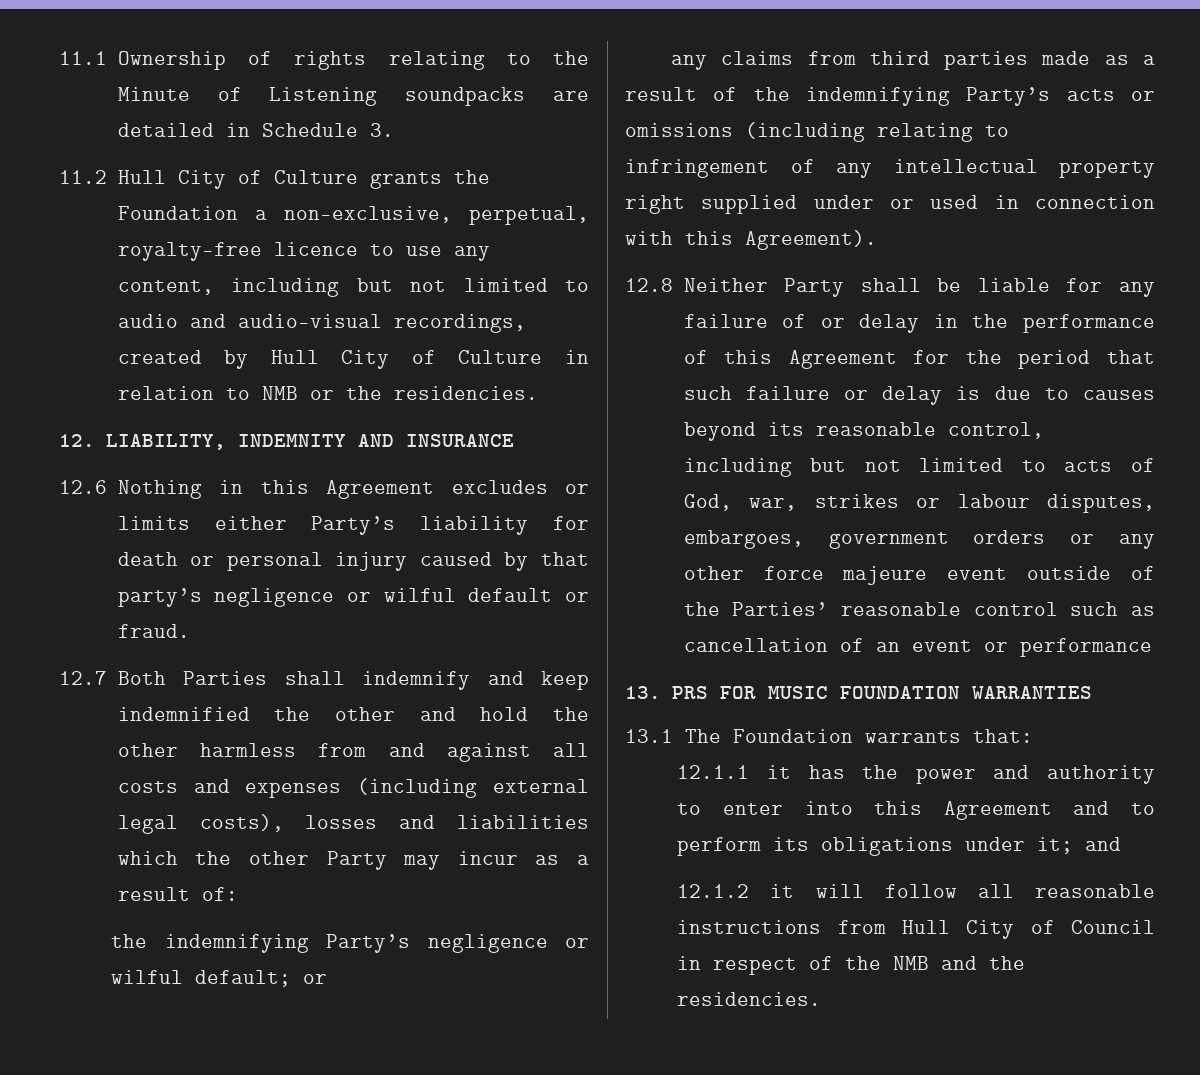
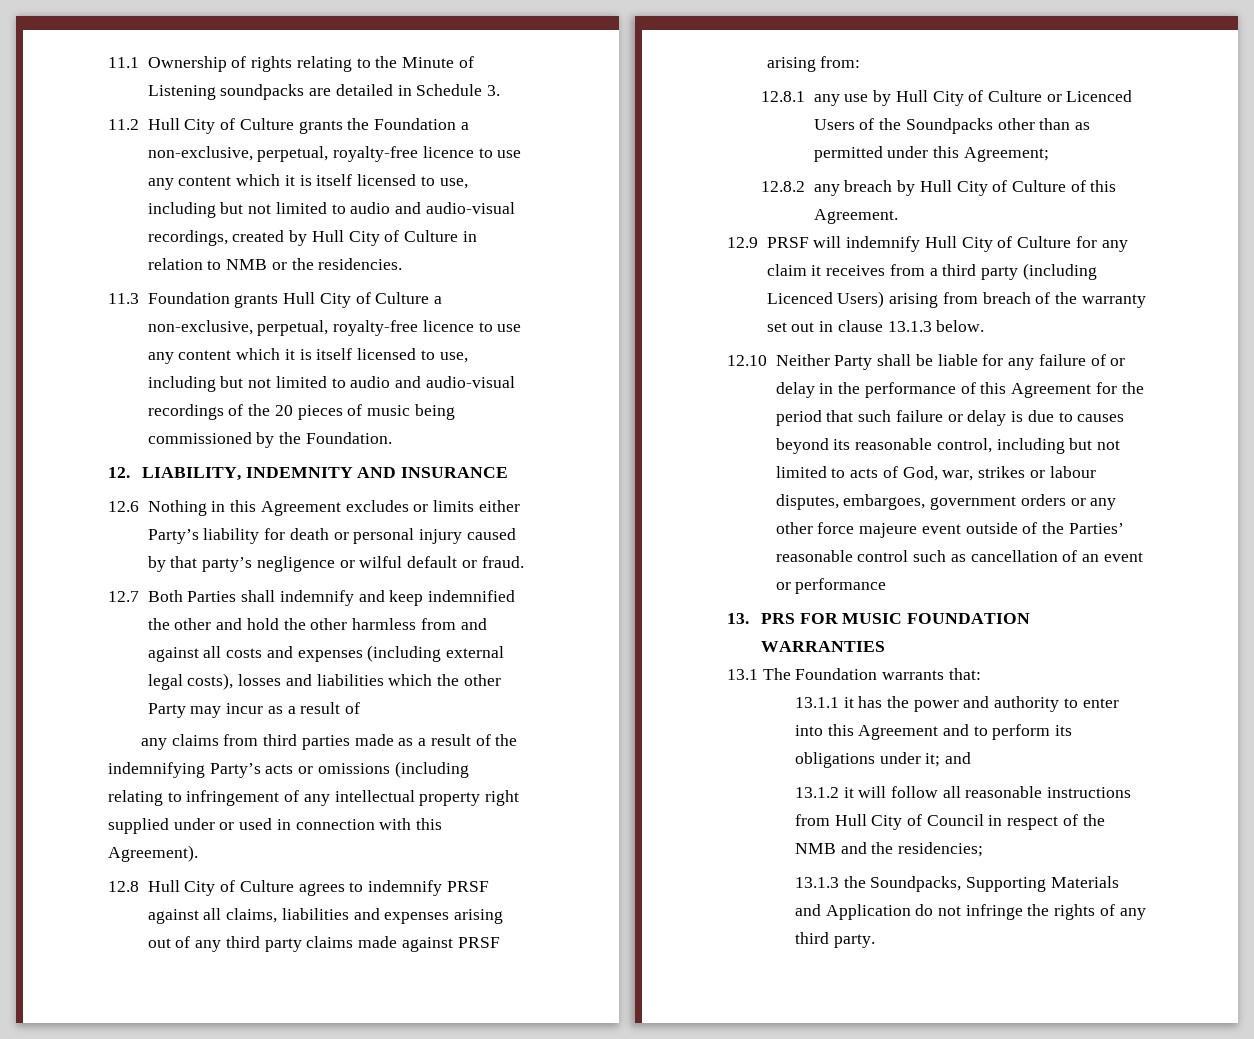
- 11.2 Hull City of Culture grants the Foundation a non-exclusive, perpetual, royalty-free licence to use any content, including but not limited to audio and audio-visual recordings, created by Hull City of Culture in relation to NMB or the residencies.
+ 11.2 Hull City of Culture grants the Foundation a non-exclusive, perpetual, royalty-free licence to use any content which it is itself licensed to use, including but not limited to audio and audio-visual recordings, created by Hull City of Culture in relation to NMB or the residencies.
+ 11.3 Foundation grants Hull City of Culture a non-exclusive, perpetual, royalty-free licence to use any content which it is itself licensed to use, including but not limited to audio and audio-visual recordings of the 20 pieces of music being commissioned by the Foundation.
- 12.7 Both Parties shall indemnify and keep indemnified the other and hold the other harmless from and against all costs and expenses (including external legal costs), losses and liabilities which the other Party may incur as a result of:
- the indemnifying Party’s negligence or wilful default; or
+ 12.7 Both Parties shall indemnify and keep indemnified the other and hold the other harmless from and against all costs and expenses (including external legal costs), losses and liabilities which the other Party may incur as a result of
- 12.8 Neither Party shall be liable for any failure of or delay in the performance of this Agreement for the period that such failure or delay is due to causes beyond its reasonable control, including but not limited to acts of God, war, strikes or labour disputes, embargoes, government orders or any other force majeure event outside of the Parties’ reasonable control such as cancellation of an event or performance
+ 12.8 Hull City of Culture agrees to indemnify PRSF against all claims, liabilities and expenses arising out of any third party claims made against PRSF arising from:
+ 12.8.1 any use by Hull City of Culture or Licenced Users of the Soundpacks other than as permitted under this Agreement;
+ 12.8.2 any breach by Hull City of Culture of this Agreement.
+ 12.9 PRSF will indemnify Hull City of Culture for any claim it receives from a third party (including Licenced Users) arising from breach of the warranty set out in clause 13.1.3 below.
+ 12.10 Neither Party shall be liable for any failure of or delay in the performance of this Agreement for the period that such failure or delay is due to causes beyond its reasonable control, including but not limited to acts of God, war, strikes or labour disputes, embargoes, government orders or any other force majeure event outside of the Parties’ reasonable control such as cancellation of an event or performance
- 12.1.1 it has the power and authority to enter into this Agreement and to perform its obligations under it; and
+ 13.1.1 it has the power and authority to enter into this Agreement and to perform its obligations under it; and
- 12.1.2 it will follow all reasonable instructions from Hull City of Council in respect of the NMB and the residencies.
+ 13.1.2 it will follow all reasonable instructions from Hull City of Council in respect of the NMB and the residencies;
+ 13.1.3 the Soundpacks, Supporting Materials and Application do not infringe the rights of any third party.

